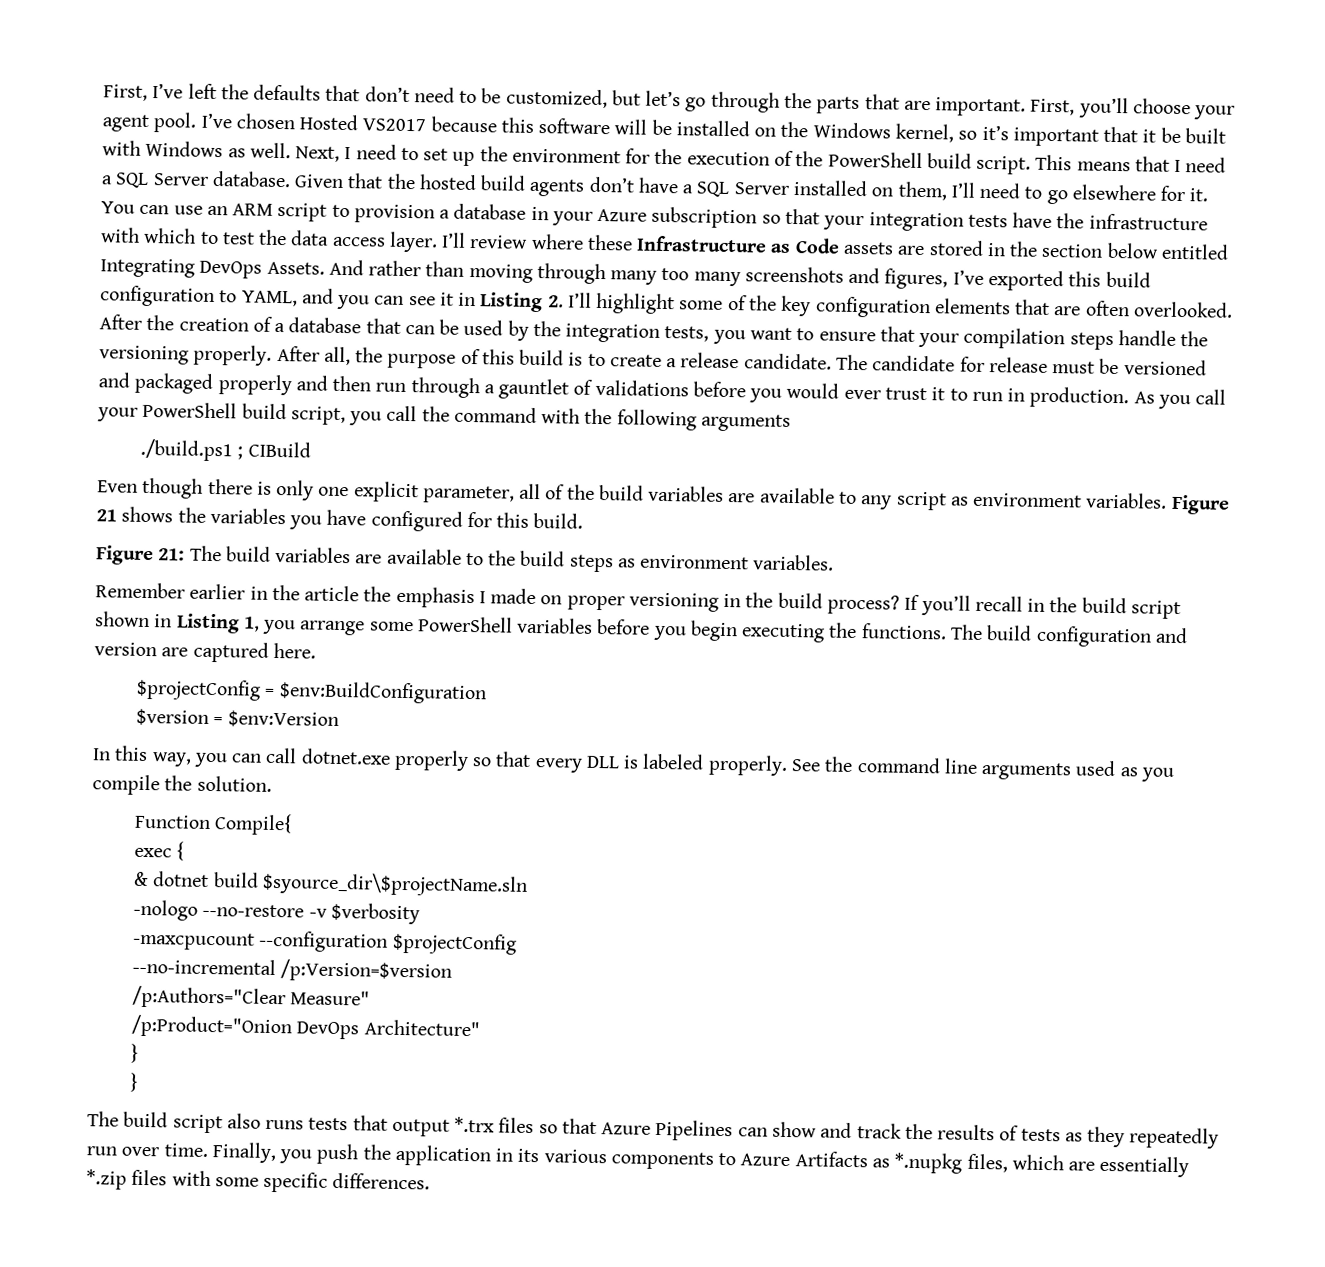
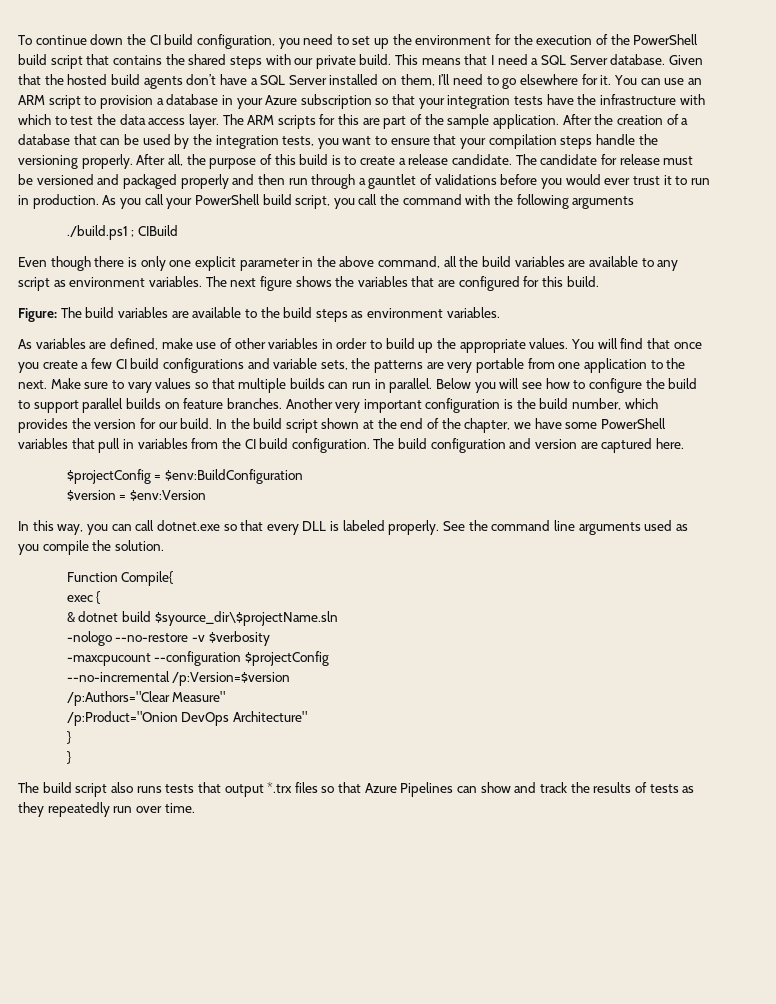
- First, I’ve left the defaults that don’t need to be customized, but let’s go through the parts that are important. First, you’ll choose your agent pool. I’ve chosen Hosted VS2017 because this software will be installed on the Windows kernel, so it’s important that it be built with Windows as well. Next, I need to set up the environment for the execution of the PowerShell build script.
+ To continue down the CI build configuration, you need to set up the environment for the execution of the PowerShell build script that contains the shared steps with our private build.
- I’ll review where these Infrastructure as Code assets are stored in the section below entitled Integrating DevOps Assets. And rather than moving through many too many screenshots and figures, I’ve exported this build configuration to YAML, and you can see it in Listing 2. I’ll highlight some of the key configuration elements that are often overlooked.
+ The ARM scripts for this are part of the sample application.
- Even though there is only one explicit parameter, all of the build variables are available to any script as environment variables.
+ Even though there is only one explicit parameter in the above command, all the build variables are available to any script as environment variables.
- Figure 21 shows the variables you have configured for this build.
+ The next figure shows the variables that are configured for this build.
- Figure 21: The build variables are available to the build steps as environment variables.
+ Figure: The build variables are available to the build steps as environment variables.
- Remember earlier in the article the emphasis I made on proper versioning in the build process? If you’ll recall in the build script shown in Listing 1, you arrange some PowerShell variables before you begin executing the functions.
+ As variables are defined, make use of other variables in order to build up the appropriate values. You will find that once you create a few CI build configurations and variable sets, the patterns are very portable from one application to the next. Make sure to vary values so that multiple builds can run in parallel. Below you will see how to configure the build to support parallel builds on feature branches. Another very important configuration is the build number, which provides the version for our build. In the build script shown at the end of the chapter, we have some PowerShell variables that pull in variables from the CI build configuration.
- In this way, you can call dotnet.exe properly so that every DLL is labeled properly.
+ In this way, you can call dotnet.exe so that every DLL is labeled properly.
- Finally, you push the application in its various components to Azure Artifacts as *.nupkg files, which are essentially *.zip files with some specific differences.

